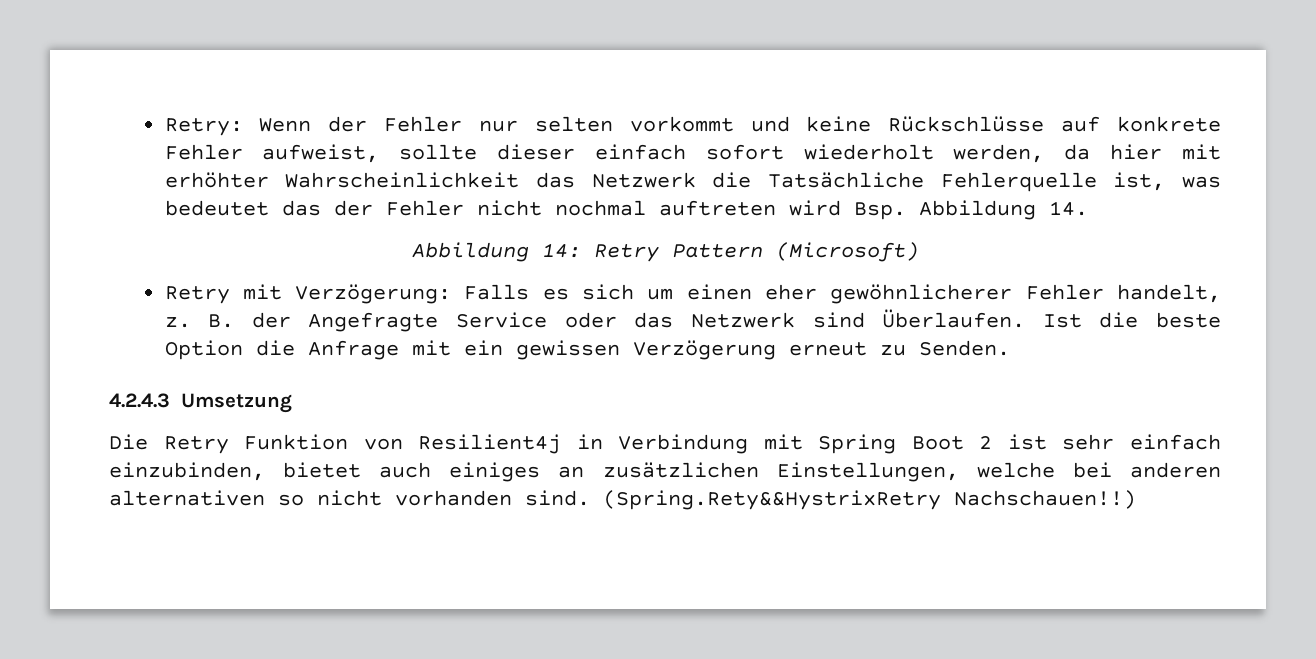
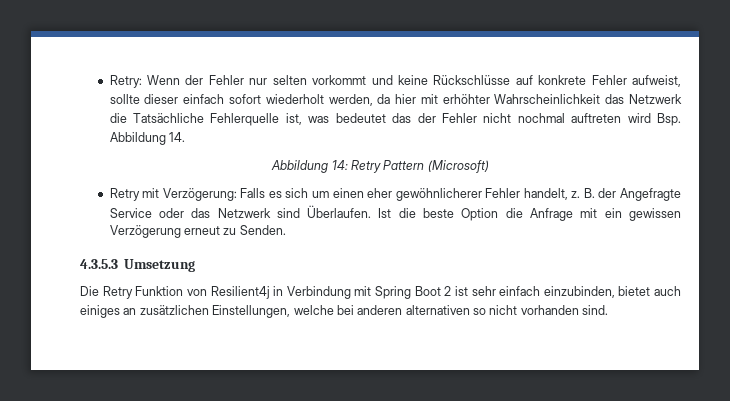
- 4.2.4.3 Umsetzung
+ 4.3.5.3 Umsetzung
- (Spring.Rety&&HystrixRetry Nachschauen!!)

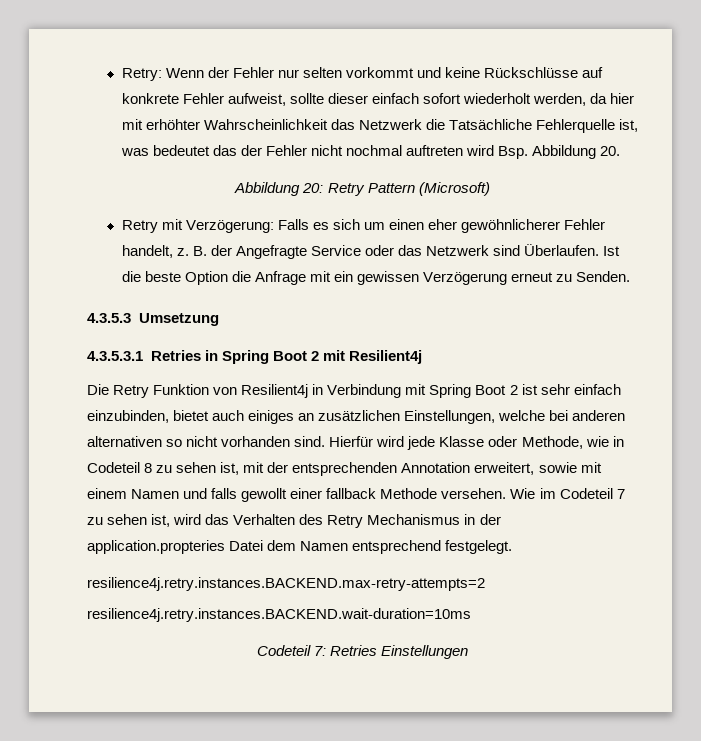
- Retry: Wenn der Fehler nur selten vorkommt und keine Rückschlüsse auf konkrete Fehler aufweist, sollte dieser einfach sofort wiederholt werden, da hier mit erhöhter Wahrscheinlichkeit das Netzwerk die Tatsächliche Fehlerquelle ist, was bedeutet das der Fehler nicht nochmal auftreten wird Bsp. Abbildung 14.
- Abbildung 14: Retry Pattern (Microsoft)
+ Retry: Wenn der Fehler nur selten vorkommt und keine Rückschlüsse auf konkrete Fehler aufweist, sollte dieser einfach sofort wiederholt werden, da hier mit erhöhter Wahrscheinlichkeit das Netzwerk die Tatsächliche Fehlerquelle ist, was bedeutet das der Fehler nicht nochmal auftreten wird Bsp. Abbildung 20.
+ Abbildung 20: Retry Pattern (Microsoft)
+ 4.3.5.3.1 Retries in Spring Boot 2 mit Resilient4j
+ Hierfür wird jede Klasse oder Methode, wie in Codeteil 8 zu sehen ist, mit der entsprechenden Annotation erweitert, sowie mit einem Namen und falls gewollt einer fallback Methode versehen. Wie im Codeteil 7 zu sehen ist, wird das Verhalten des Retry Mechanismus in der application.propteries Datei dem Namen entsprechend festgelegt.
+ resilience4j.retry.instances.BACKEND.max-retry-attempts=2
+ resilience4j.retry.instances.BACKEND.wait-duration=10ms
+ Codeteil 7: Retries Einstellungen

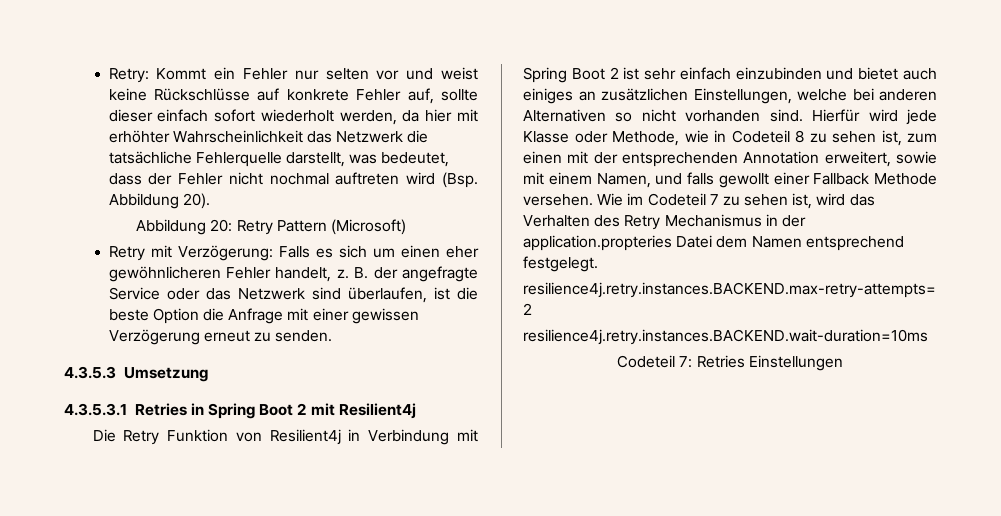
- Retry: Wenn der Fehler nur selten vorkommt und keine Rückschlüsse auf konkrete Fehler aufweist, sollte dieser einfach sofort wiederholt werden, da hier mit erhöhter Wahrscheinlichkeit das Netzwerk die Tatsächliche Fehlerquelle ist, was bedeutet das der Fehler nicht nochmal auftreten wird Bsp. Abbildung 20.
+ Retry: Kommt ein Fehler nur selten vor und weist keine Rückschlüsse auf konkrete Fehler auf, sollte dieser einfach sofort wiederholt werden, da hier mit erhöhter Wahrscheinlichkeit das Netzwerk die tatsächliche Fehlerquelle darstellt, was bedeutet, dass der Fehler nicht nochmal auftreten wird (Bsp. Abbildung 20).
- Retry mit Verzögerung: Falls es sich um einen eher gewöhnlicherer Fehler handelt, z.
+ Retry mit Verzögerung: Falls es sich um einen eher gewöhnlicheren Fehler handelt, z.
- B. der Angefragte Service oder das Netzwerk sind Überlaufen. Ist die beste Option die Anfrage mit ein gewissen Verzögerung erneut zu Senden.
+ B. der angefragte Service oder das Netzwerk sind überlaufen, ist die beste Option die Anfrage mit einer gewissen Verzögerung erneut zu senden.
- Die Retry Funktion von Resilient4j in Verbindung mit Spring Boot 2 ist sehr einfach einzubinden, bietet auch einiges an zusätzlichen Einstellungen, welche bei anderen alternativen so nicht vorhanden sind.
+ Die Retry Funktion von Resilient4j in Verbindung mit Spring Boot 2 ist sehr einfach einzubinden und bietet auch einiges an zusätzlichen Einstellungen, welche bei anderen Alternativen so nicht vorhanden sind.
- Hierfür wird jede Klasse oder Methode, wie in Codeteil 8 zu sehen ist, mit der entsprechenden Annotation erweitert, sowie mit einem Namen und falls gewollt einer fallback Methode versehen.
+ Hierfür wird jede Klasse oder Methode, wie in Codeteil 8 zu sehen ist, zum einen mit der entsprechenden Annotation erweitert, sowie mit einem Namen, und falls gewollt einer Fallback Methode versehen.

